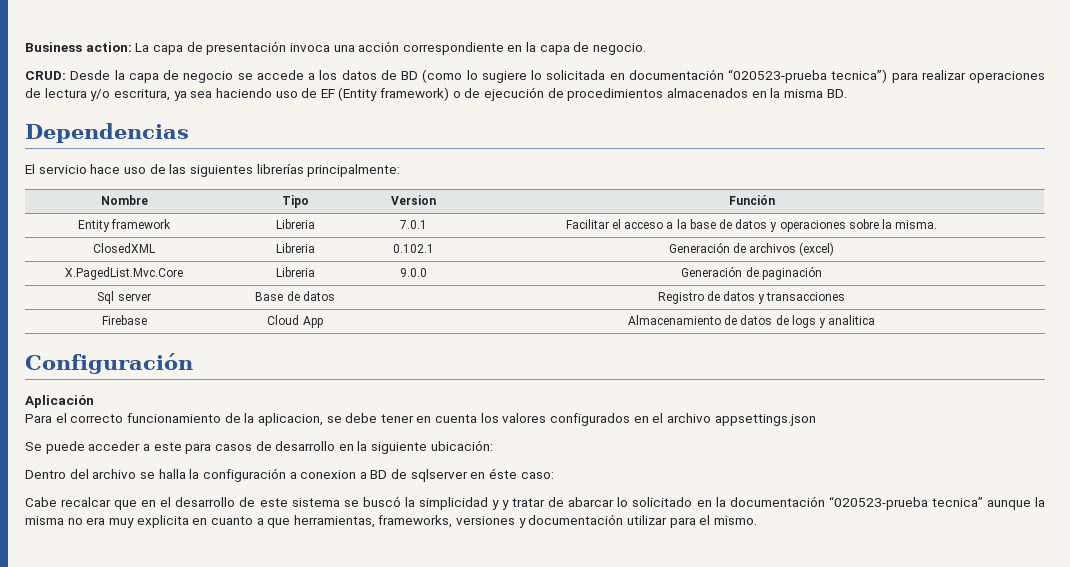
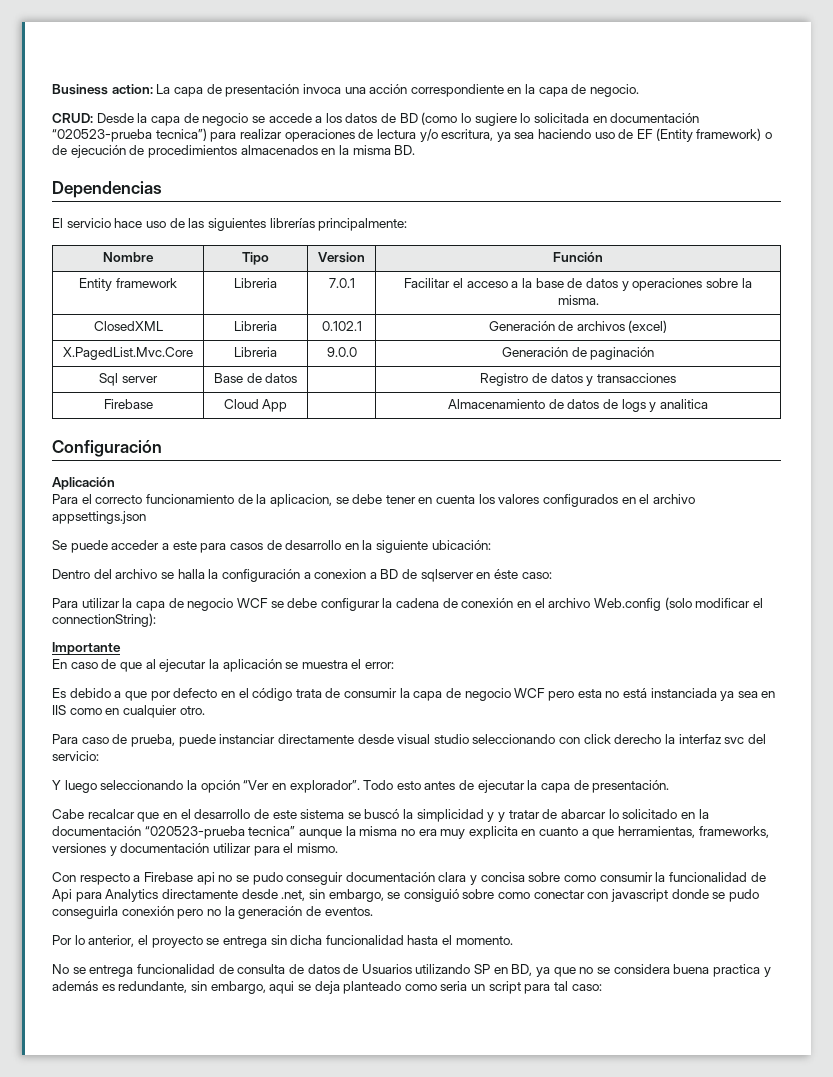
+ Para utilizar la capa de negocio WCF se debe configurar la cadena de conexión en el archivo Web.config (solo modificar el connectionString):
+ Importante
+ En caso de que al ejecutar la aplicación se muestra el error:
+ Es debido a que por defecto en el código trata de consumir la capa de negocio WCF pero esta no está instanciada ya sea en IIS como en cualquier otro.
+ Para caso de prueba, puede instanciar directamente desde visual studio seleccionando con click derecho la interfaz svc del servicio:
+ Y luego seleccionando la opción “Ver en explorador”. Todo esto antes de ejecutar la capa de presentación.
+ Con respecto a Firebase api no se pudo conseguir documentación clara y concisa sobre como consumir la funcionalidad de Api para Analytics directamente desde .net, sin embargo, se consiguió sobre como conectar con javascript donde se pudo conseguirla conexión pero no la generación de eventos.
+ Por lo anterior, el proyecto se entrega sin dicha funcionalidad hasta el momento.
+ No se entrega funcionalidad de consulta de datos de Usuarios utilizando SP en BD, ya que no se considera buena practica y además es redundante, sin embargo, aqui se deja planteado como seria un script para tal caso:

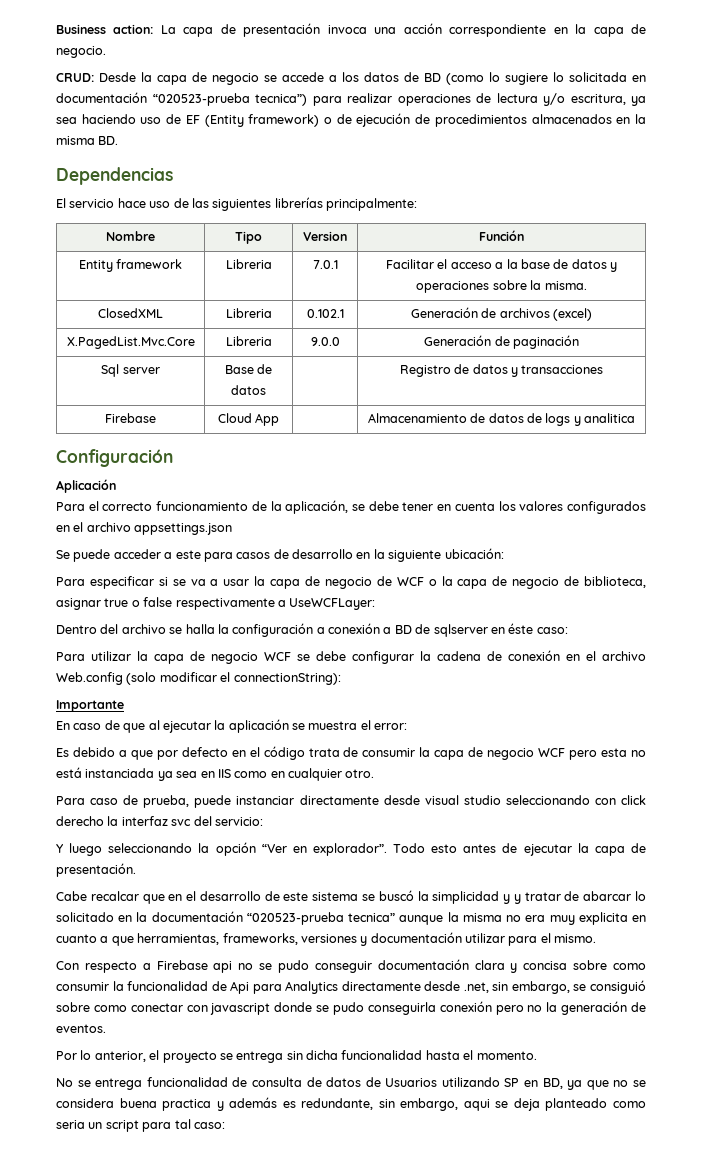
- Para el correcto funcionamiento de la aplicacion, se debe tener en cuenta los valores configurados en el archivo appsettings.json
+ Para el correcto funcionamiento de la aplicación, se debe tener en cuenta los valores configurados en el archivo appsettings.json
+ Para especificar si se va a usar la capa de negocio de WCF o la capa de negocio de biblioteca, asignar true o false respectivamente a UseWCFLayer:
- Dentro del archivo se halla la configuración a conexion a BD de sqlserver en éste caso:
+ Dentro del archivo se halla la configuración a conexión a BD de sqlserver en éste caso:

